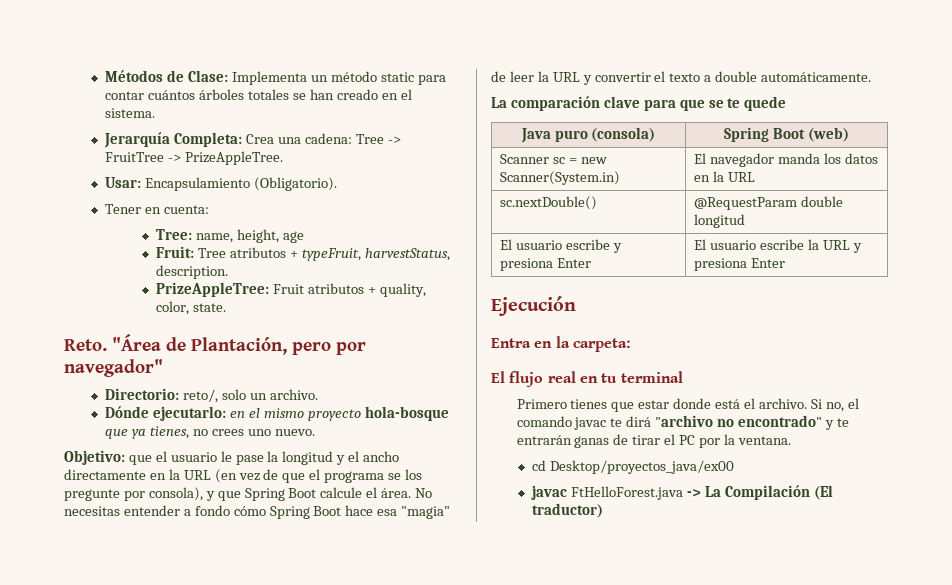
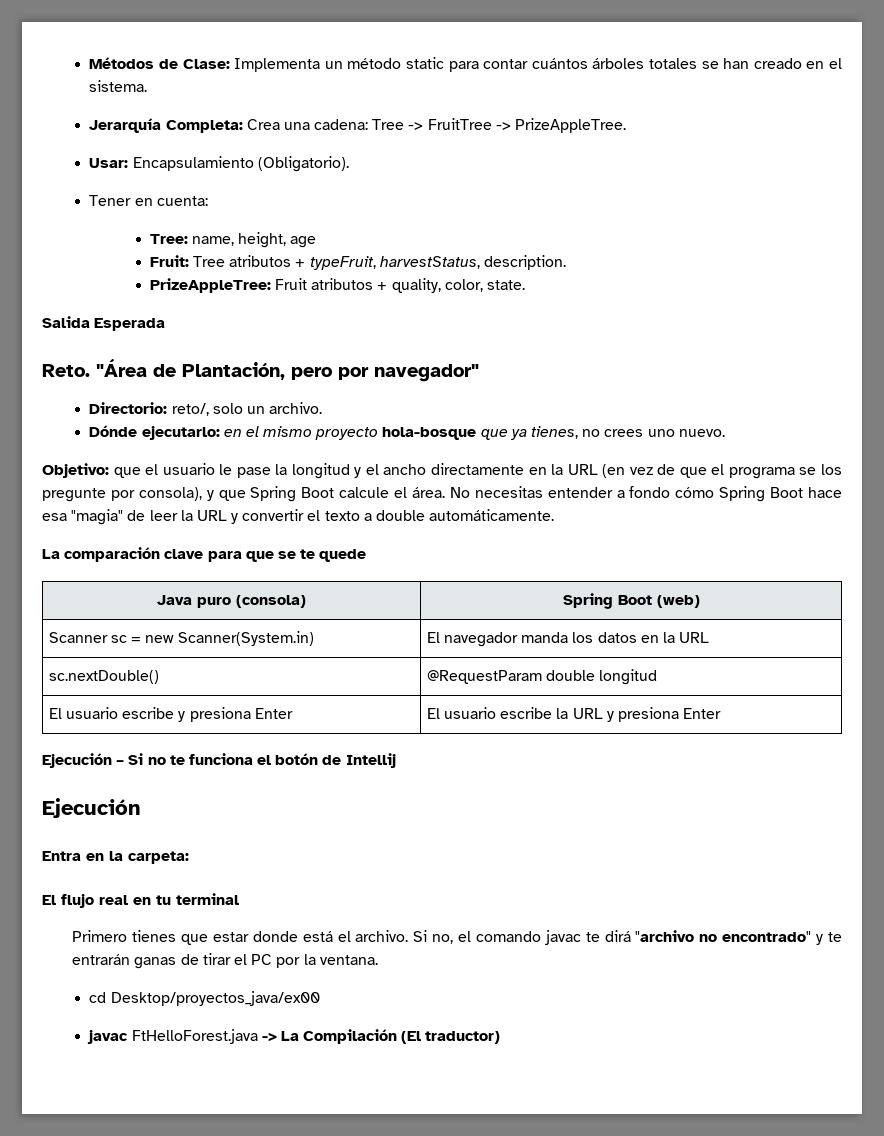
+ Salida Esperada
+ Ejecución – Si no te funciona el botón de Intellij

